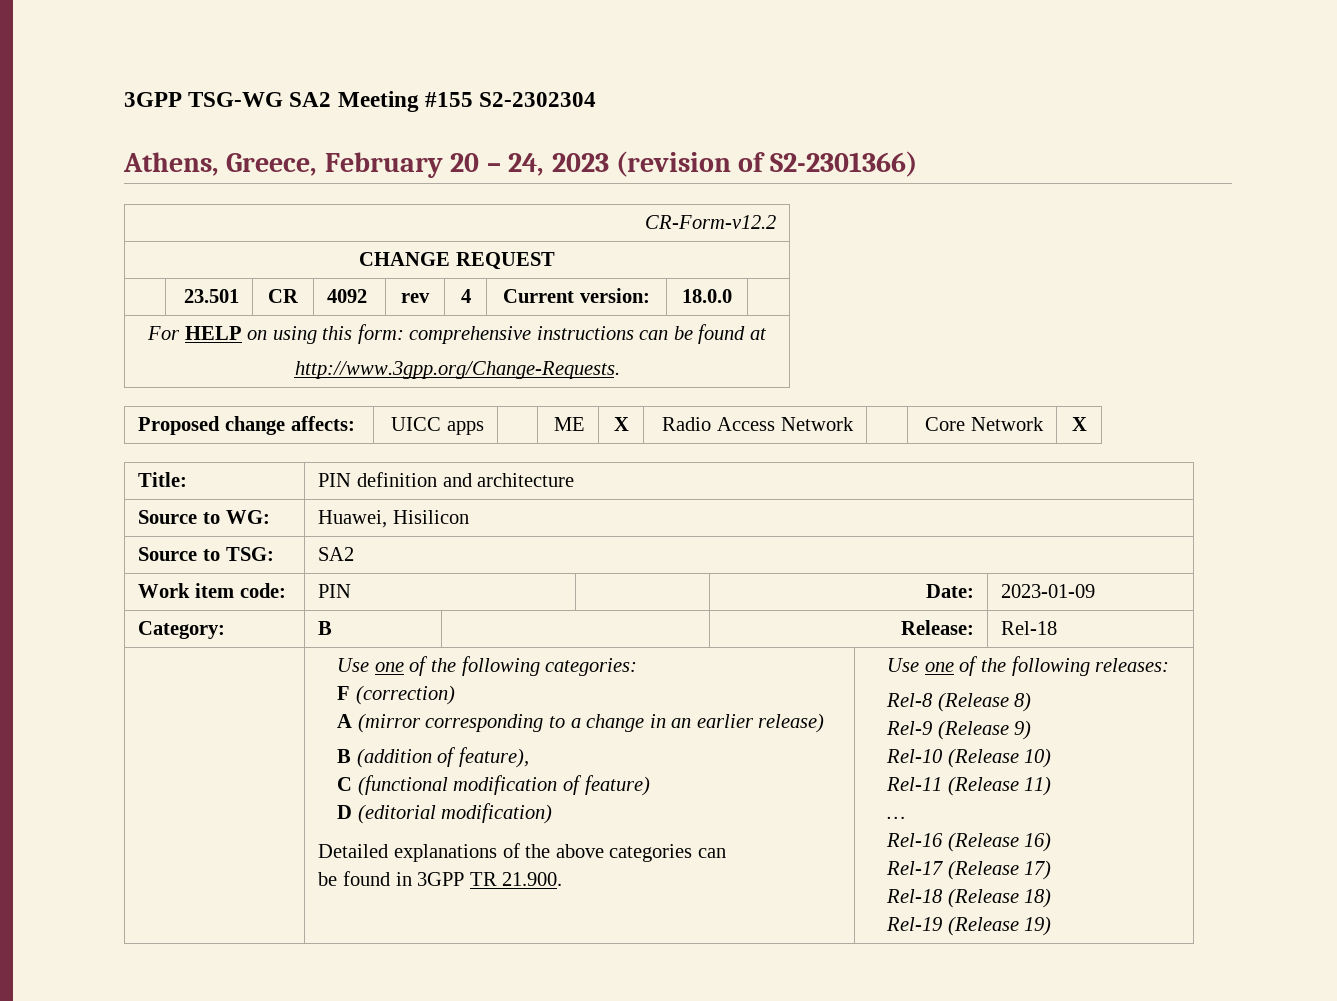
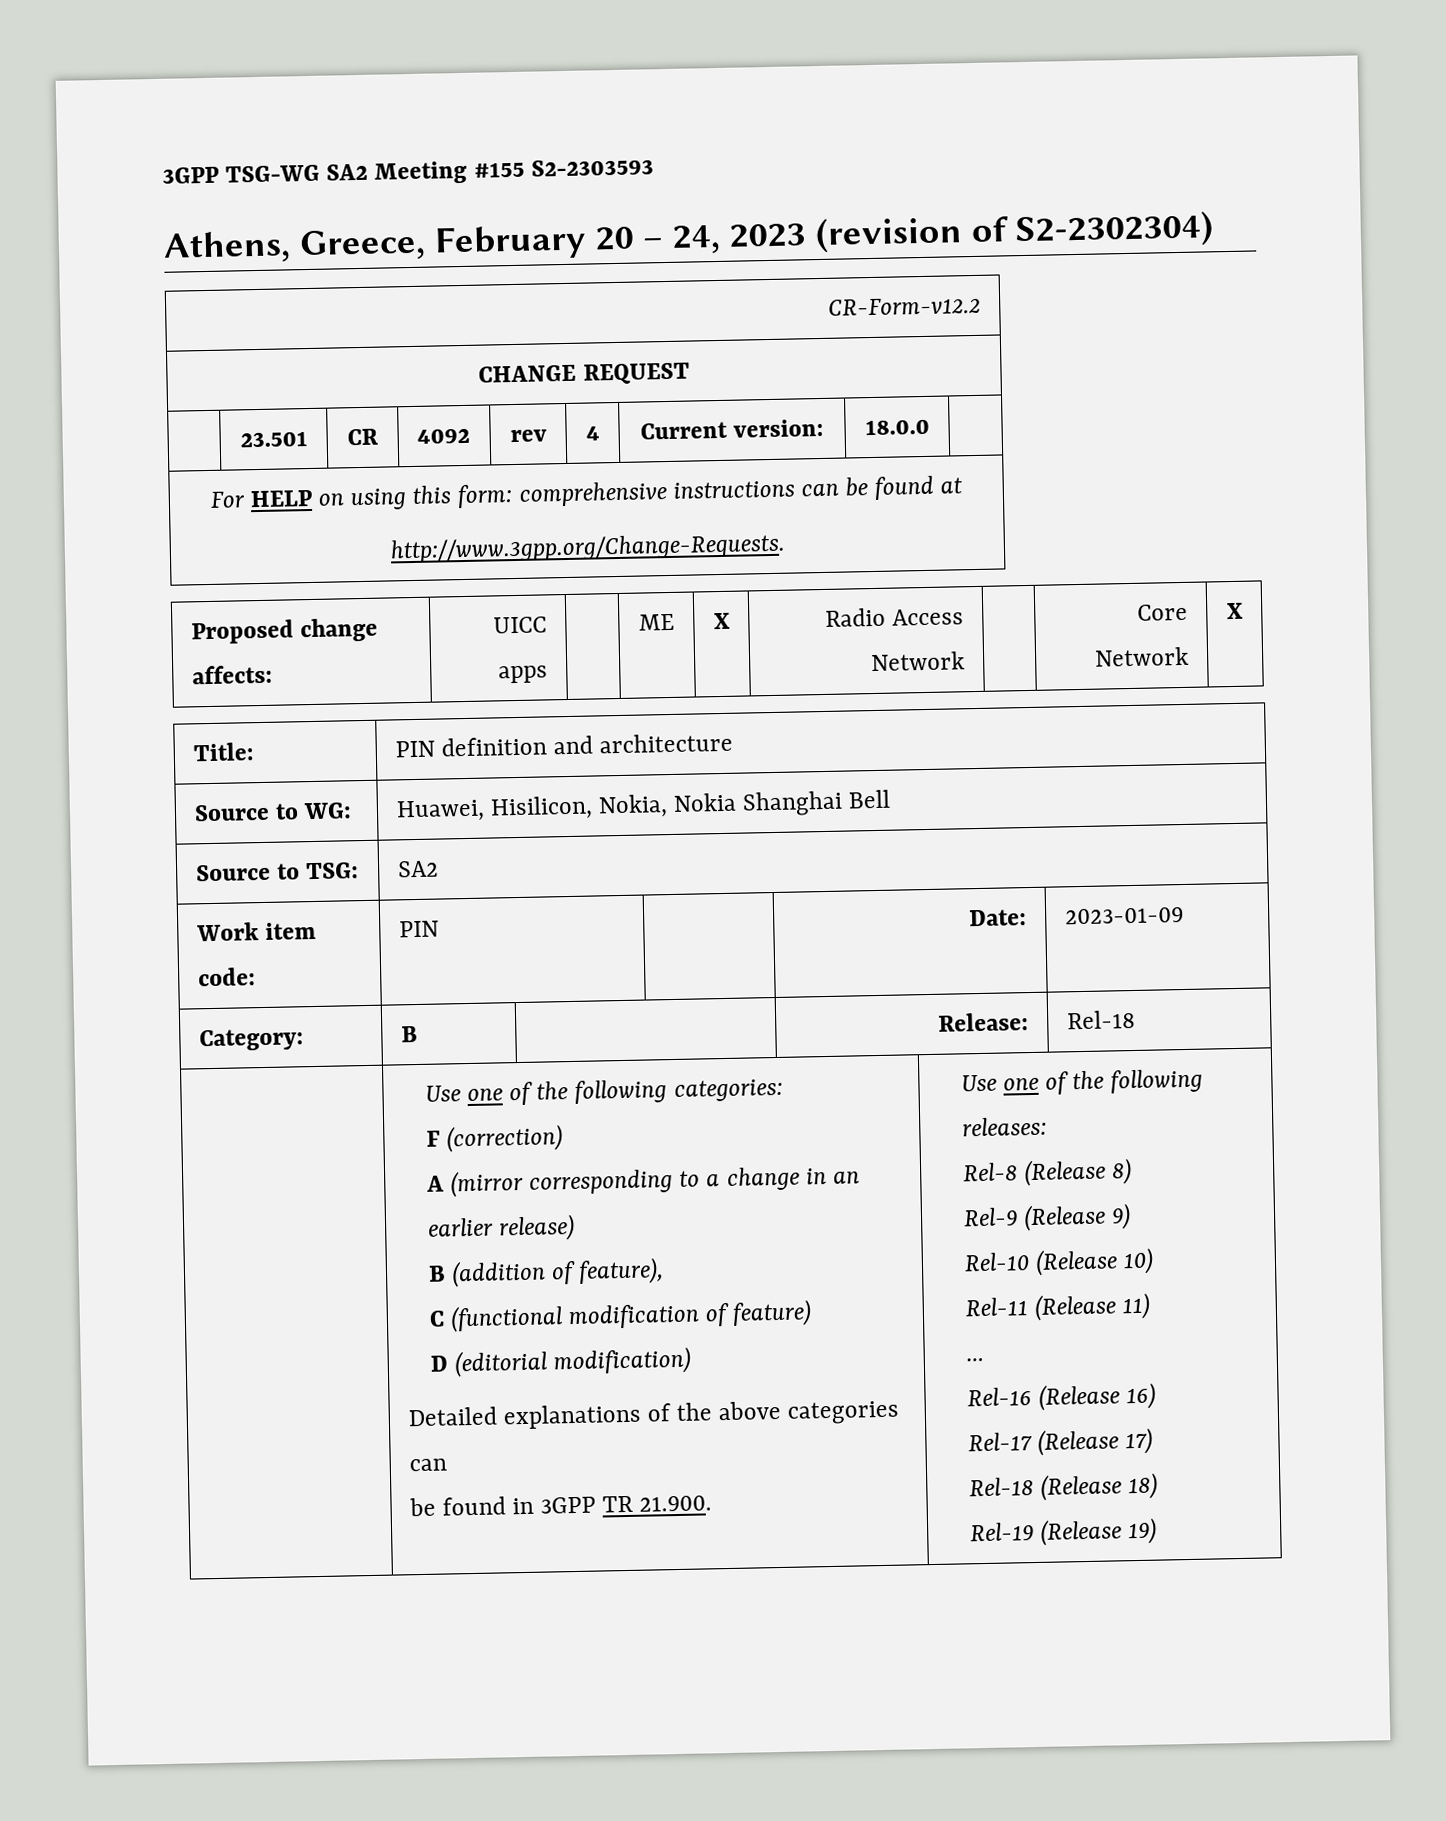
- 3GPP TSG-WG SA2 Meeting #155 S2-2302304
+ 3GPP TSG-WG SA2 Meeting #155 S2-2303593
- Athens, Greece, February 20 – 24, 2023 (revision of S2-2301366)
+ Athens, Greece, February 20 – 24, 2023 (revision of S2-2302304)
- Source to WG: | Huawei, Hisilicon
+ Source to WG: | Huawei, Hisilicon, Nokia, Nokia Shanghai Bell

